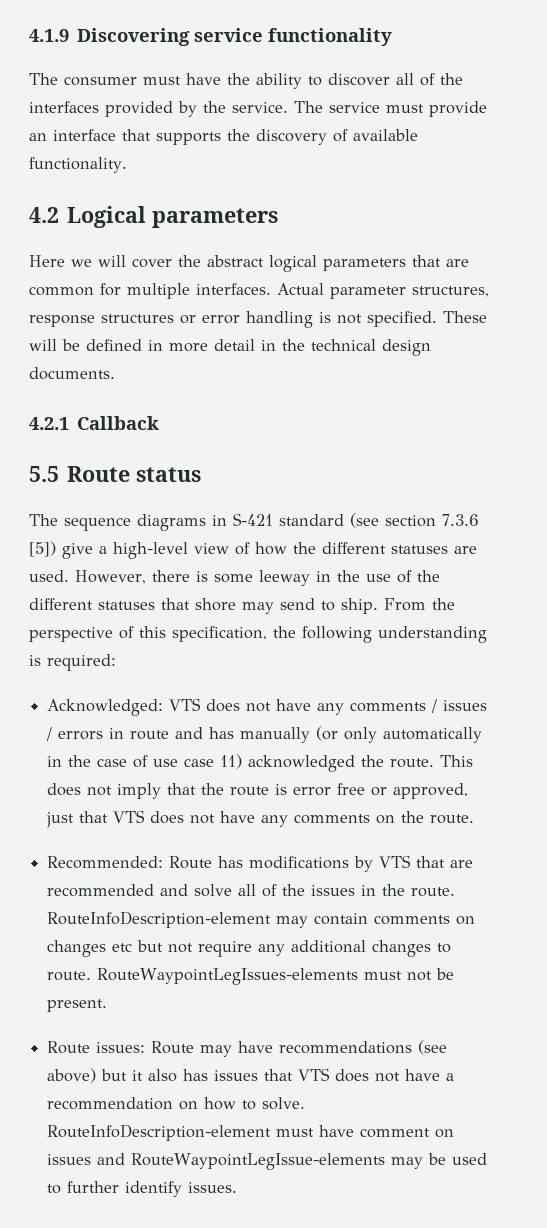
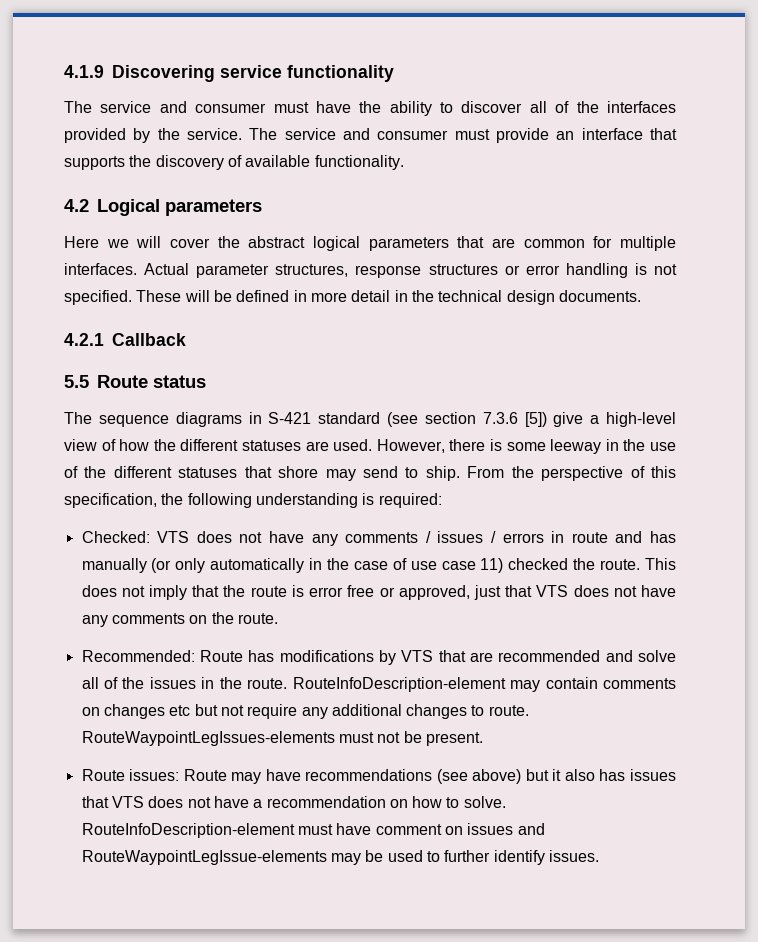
- The consumer must have the ability to discover all of the interfaces provided by the service.
+ The service and consumer must have the ability to discover all of the interfaces provided by the service.
- The service must provide an interface that supports the discovery of available functionality.
+ The service and consumer must provide an interface that supports the discovery of available functionality.
- Acknowledged: VTS does not have any comments / issues / errors in route and has manually (or only automatically in the case of use case 11) acknowledged the route.
+ Checked: VTS does not have any comments / issues / errors in route and has manually (or only automatically in the case of use case 11) checked the route.

